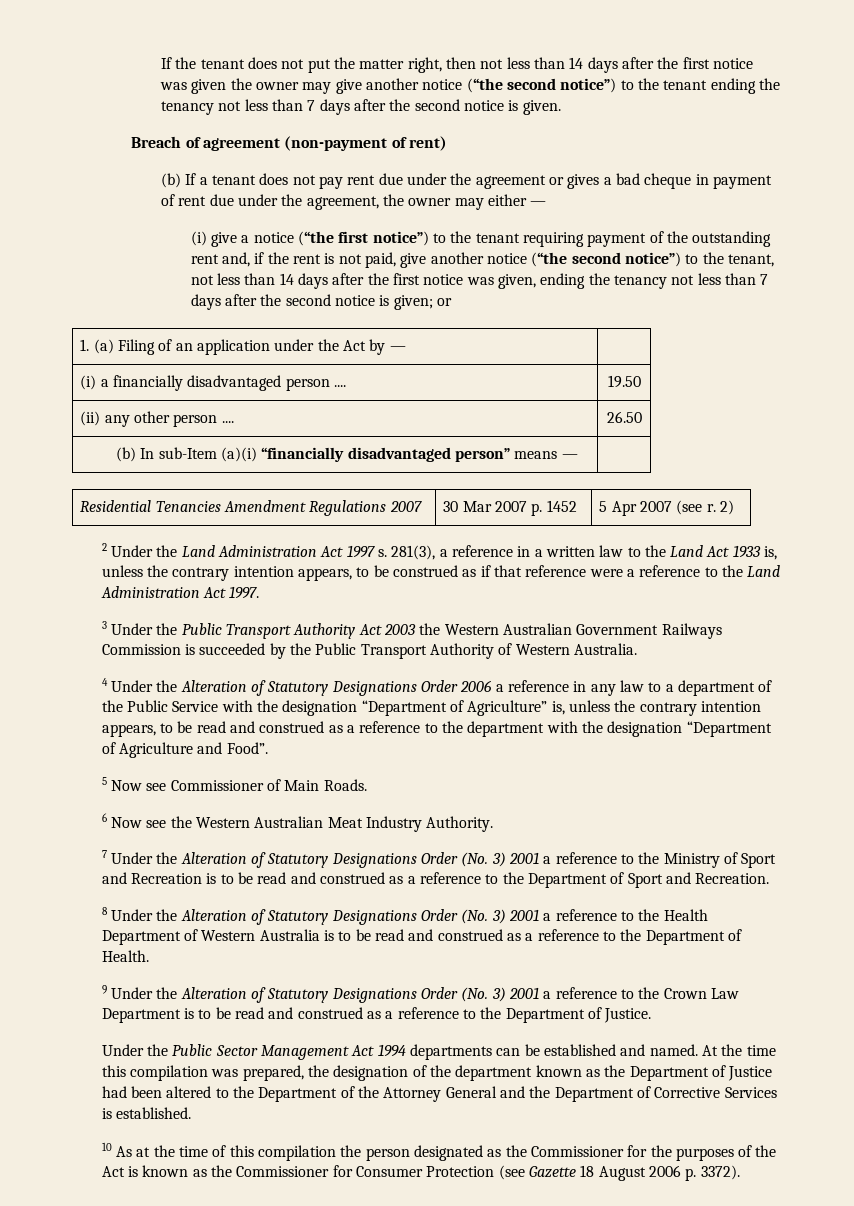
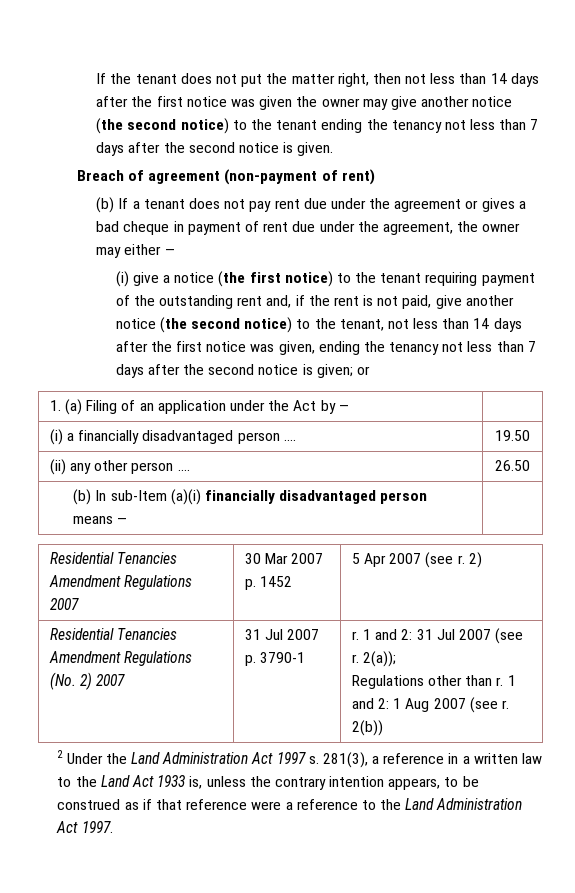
- If the tenant does not put the matter right, then not less than 14 days after the first notice was given the owner may give another notice (“the second notice”) to the tenant ending the tenancy not less than 7 days after the second notice is given.
+ If the tenant does not put the matter right, then not less than 14 days after the first notice was given the owner may give another notice (the second notice) to the tenant ending the tenancy not less than 7 days after the second notice is given.
- (i) give a notice (“the first notice”) to the tenant requiring payment of the outstanding rent and, if the rent is not paid, give another notice (“the second notice”) to the tenant, not less than 14 days after the first notice was given, ending the tenancy not less than 7 days after the second notice is given; or
+ (i) give a notice (the first notice) to the tenant requiring payment of the outstanding rent and, if the rent is not paid, give another notice (the second notice) to the tenant, not less than 14 days after the first notice was given, ending the tenancy not less than 7 days after the second notice is given; or
- (b) In sub-Item (a)(i) “financially disadvantaged person” means — |
+ (b) In sub-Item (a)(i) financially disadvantaged person means — |
+ Residential Tenancies Amendment Regulations (No. 2) 2007 | 31 Jul 2007 p. 3790-1 | r. 1 and 2: 31 Jul 2007 (see r. 2(a));
+ Regulations other than r. 1 and 2: 1 Aug 2007 (see r. 2(b))
- 3 Under the Public Transport Authority Act 2003 the Western Australian Government Railways Commission is succeeded by the Public Transport Authority of Western Australia.
- 4 Under the Alteration of Statutory Designations Order 2006 a reference in any law to a department of the Public Service with the designation “Department of Agriculture” is, unless the contrary intention appears, to be read and construed as a reference to the department with the designation “Department of Agriculture and Food”.
- 5 Now see Commissioner of Main Roads.
- 6 Now see the Western Australian Meat Industry Authority.
- 7 Under the Alteration of Statutory Designations Order (No. 3) 2001 a reference to the Ministry of Sport and Recreation is to be read and construed as a reference to the Department of Sport and Recreation.
- 8 Under the Alteration of Statutory Designations Order (No. 3) 2001 a reference to the Health Department of Western Australia is to be read and construed as a reference to the Department of Health.
- 9 Under the Alteration of Statutory Designations Order (No. 3) 2001 a reference to the Crown Law Department is to be read and construed as a reference to the Department of Justice.
- Under the Public Sector Management Act 1994 departments can be established and named. At the time this compilation was prepared, the designation of the department known as the Department of Justice had been altered to the Department of the Attorney General and the Department of Corrective Services is established.
- 10 As at the time of this compilation the person designated as the Commissioner for the purposes of the Act is known as the Commissioner for Consumer Protection (see Gazette 18 August 2006 p. 3372).

